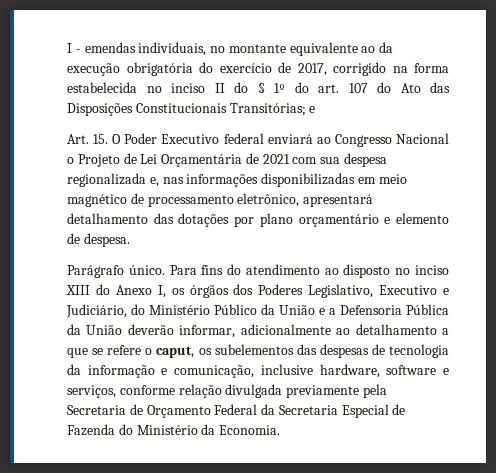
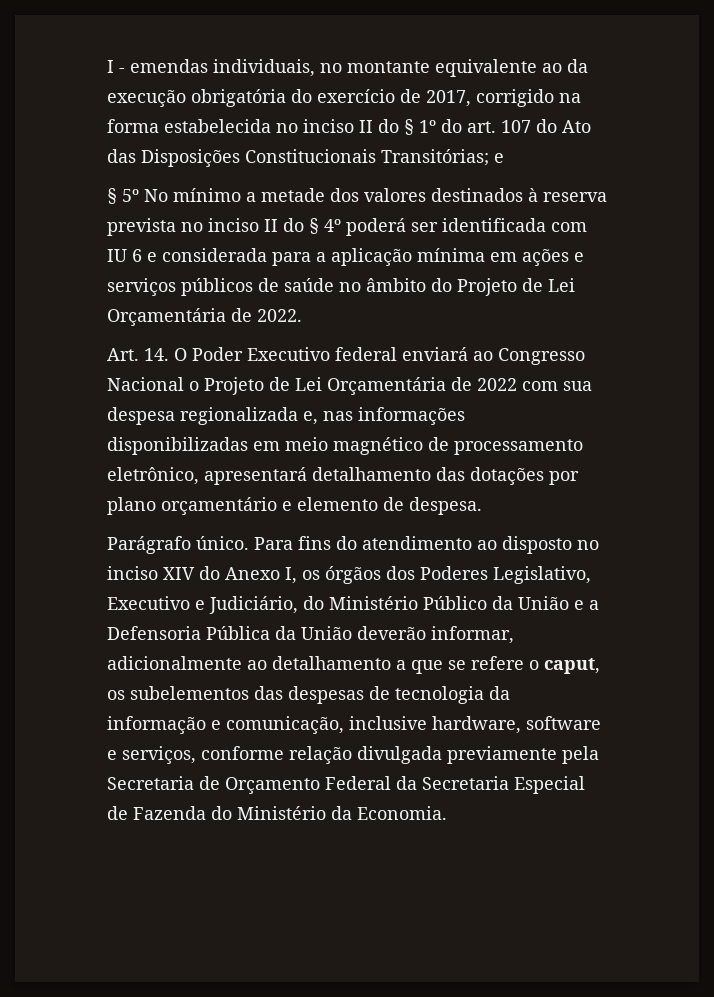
+ § 5º No mínimo a metade dos valores destinados à reserva prevista no inciso II do § 4º poderá ser identificada com IU 6 e considerada para a aplicação mínima em ações e serviços públicos de saúde no âmbito do Projeto de Lei Orçamentária de 2022.
- Art. 15. O Poder Executivo federal enviará ao Congresso Nacional o Projeto de Lei Orçamentária de 2021 com sua despesa regionalizada e, nas informações disponibilizadas em meio magnético de processamento eletrônico, apresentará detalhamento das dotações por plano orçamentário e elemento de despesa.
+ Art. 14. O Poder Executivo federal enviará ao Congresso Nacional o Projeto de Lei Orçamentária de 2022 com sua despesa regionalizada e, nas informações disponibilizadas em meio magnético de processamento eletrônico, apresentará detalhamento das dotações por plano orçamentário e elemento de despesa.
- Para fins do atendimento ao disposto no inciso XIII do Anexo I, os órgãos dos Poderes Legislativo, Executivo e Judiciário, do Ministério Público da União e a Defensoria Pública da União deverão informar, adicionalmente ao detalhamento a que se refere o caput, os subelementos das despesas de tecnologia da informação e comunicação, inclusive hardware, software e serviços, conforme relação divulgada previamente pela Secretaria de Orçamento Federal da Secretaria Especial de Fazenda do Ministério da Economia.
+ Para fins do atendimento ao disposto no inciso XIV do Anexo I, os órgãos dos Poderes Legislativo, Executivo e Judiciário, do Ministério Público da União e a Defensoria Pública da União deverão informar, adicionalmente ao detalhamento a que se refere o caput, os subelementos das despesas de tecnologia da informação e comunicação, inclusive hardware, software e serviços, conforme relação divulgada previamente pela Secretaria de Orçamento Federal da Secretaria Especial de Fazenda do Ministério da Economia.

